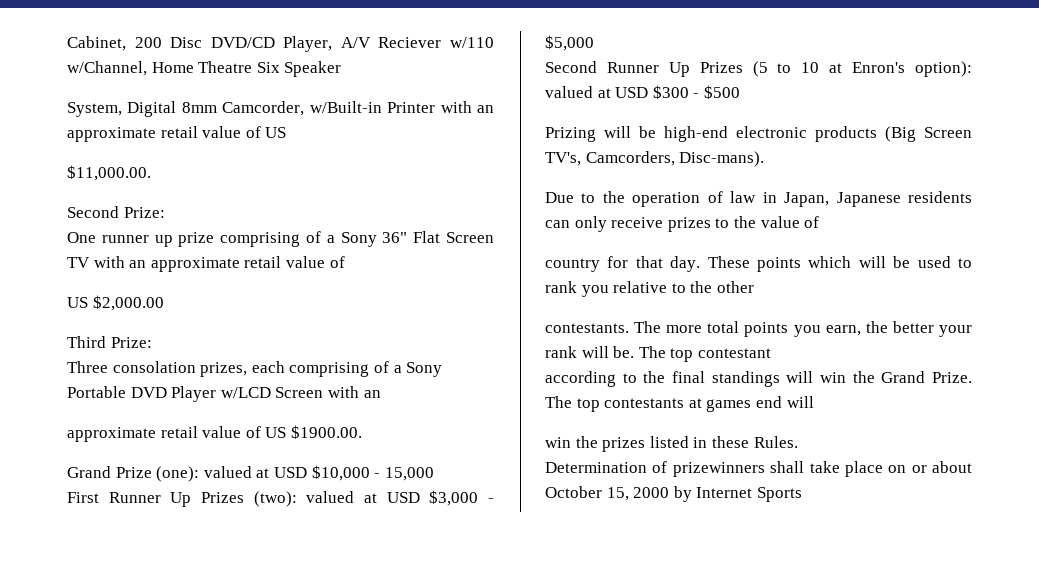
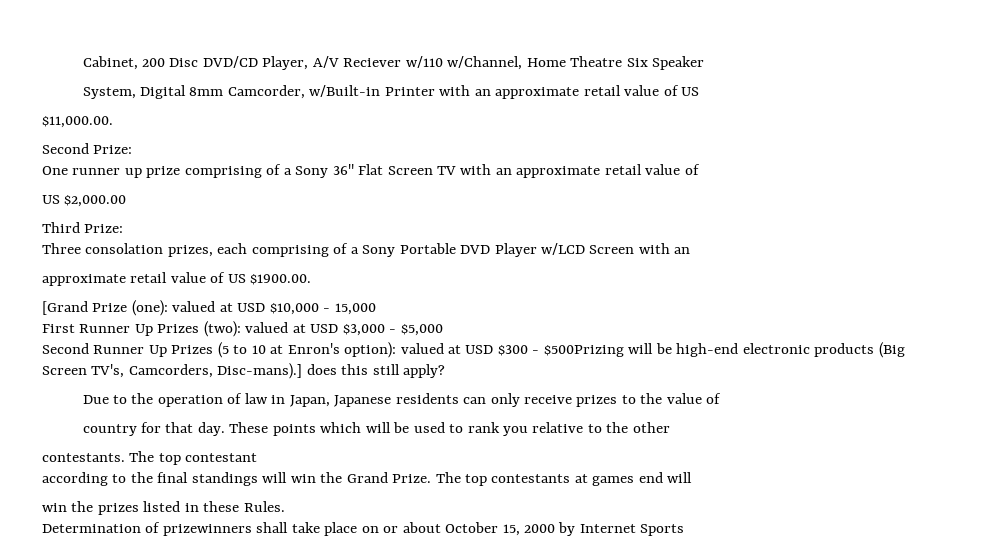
- Grand Prize (one): valued at USD $10,000 - 15,000
+ [Grand Prize (one): valued at USD $10,000 - 15,000
- Second Runner Up Prizes (5 to 10 at Enron's option): valued at USD $300 - $500
- Prizing will be high-end electronic products (Big Screen TV's, Camcorders, Disc-mans).
+ Second Runner Up Prizes (5 to 10 at Enron's option): valued at USD $300 - $500Prizing will be high-end electronic products (Big Screen TV's, Camcorders, Disc-mans).] does this still apply?
- The more total points you earn, the better your rank will be. The top contestant
+ The top contestant

